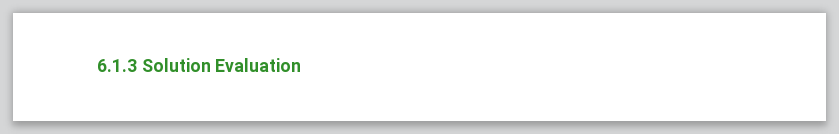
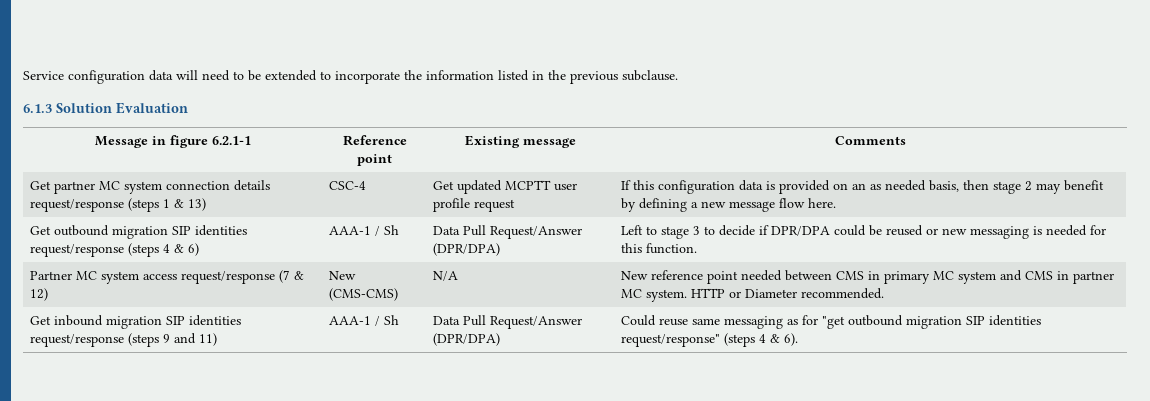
+ Service configuration data will need to be extended to incorporate the information listed in the previous subclause.
  6.1.3 Solution Evaluation
+ Message in figure 6.2.1-1 | Reference point | Existing message | Comments
+ Get partner MC system connection details request/response (steps 1 & 13) | CSC-4 | Get updated MCPTT user profile request | If this configuration data is provided on an as needed basis, then stage 2 may benefit by defining a new message flow here.
+ Get outbound migration SIP identities request/response (steps 4 & 6) | AAA-1 / Sh | Data Pull Request/Answer (DPR/DPA) | Left to stage 3 to decide if DPR/DPA could be reused or new messaging is needed for this function.
+ Partner MC system access request/response (7 & 12) | New (CMS-CMS) | N/A | New reference point needed between CMS in primary MC system and CMS in partner MC system. HTTP or Diameter recommended.
+ Get inbound migration SIP identities request/response (steps 9 and 11) | AAA-1 / Sh | Data Pull Request/Answer (DPR/DPA) | Could reuse same messaging as for "get outbound migration SIP identities request/response" (steps 4 & 6).

